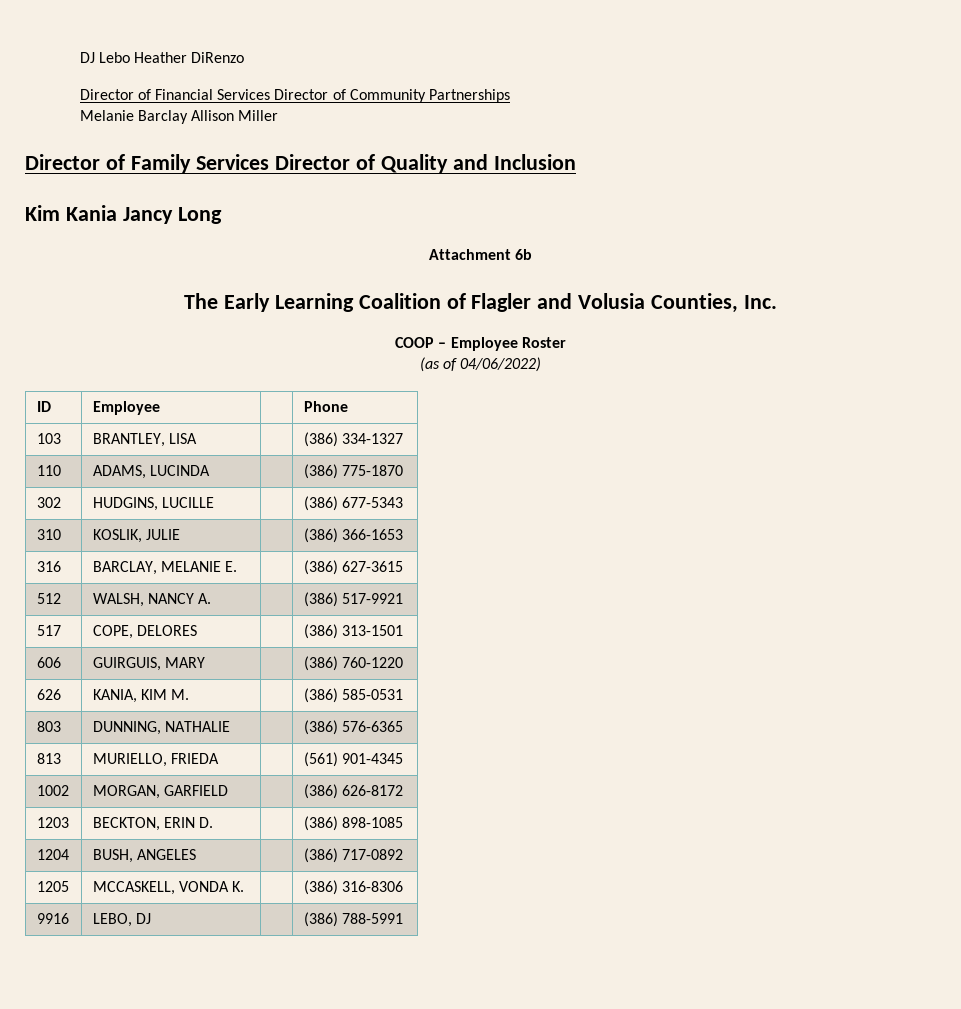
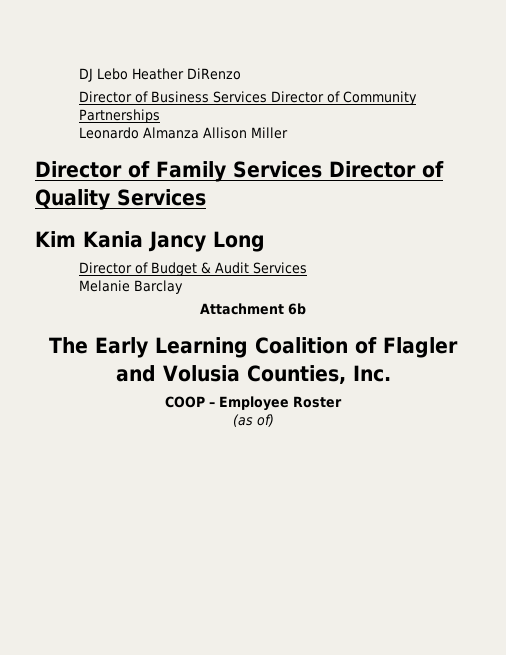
- Director of Financial Services Director of Community Partnerships
+ Director of Business Services Director of Community Partnerships
- Melanie Barclay Allison Miller
+ Leonardo Almanza Allison Miller
- Director of Family Services Director of Quality and Inclusion
+ Director of Family Services Director of Quality Services
+ Director of Budget & Audit Services
+ Melanie Barclay
- (as of 04/06/2022)
- ID | Employee | | Phone
- 103 | BRANTLEY, LISA | | (386) 334-1327
- 110 | ADAMS, LUCINDA | | (386) 775-1870
- 302 | HUDGINS, LUCILLE | | (386) 677-5343
- 310 | KOSLIK, JULIE | | (386) 366-1653
- 316 | BARCLAY, MELANIE E. | | (386) 627-3615
- 512 | WALSH, NANCY A. | | (386) 517-9921
- 517 | COPE, DELORES | | (386) 313-1501
- 606 | GUIRGUIS, MARY | | (386) 760-1220
- 626 | KANIA, KIM M. | | (386) 585-0531
- 803 | DUNNING, NATHALIE | | (386) 576-6365
- 813 | MURIELLO, FRIEDA | | (561) 901-4345
- 1002 | MORGAN, GARFIELD | | (386) 626-8172
- 1203 | BECKTON, ERIN D. | | (386) 898-1085
- 1204 | BUSH, ANGELES | | (386) 717-0892
- 1205 | MCCASKELL, VONDA K. | | (386) 316-8306
- 9916 | LEBO, DJ | | (386) 788-5991
+ (as of)

